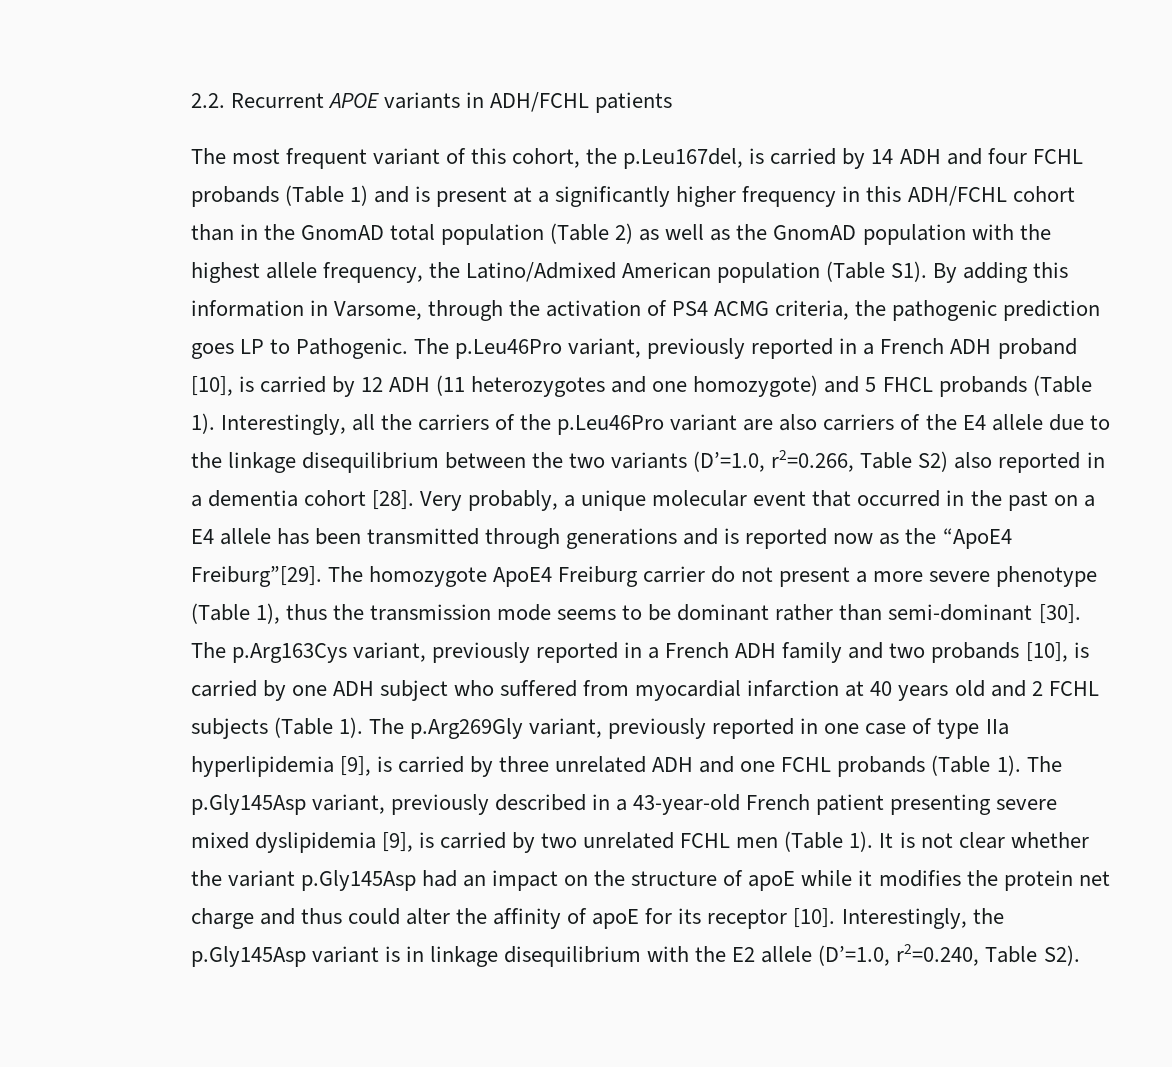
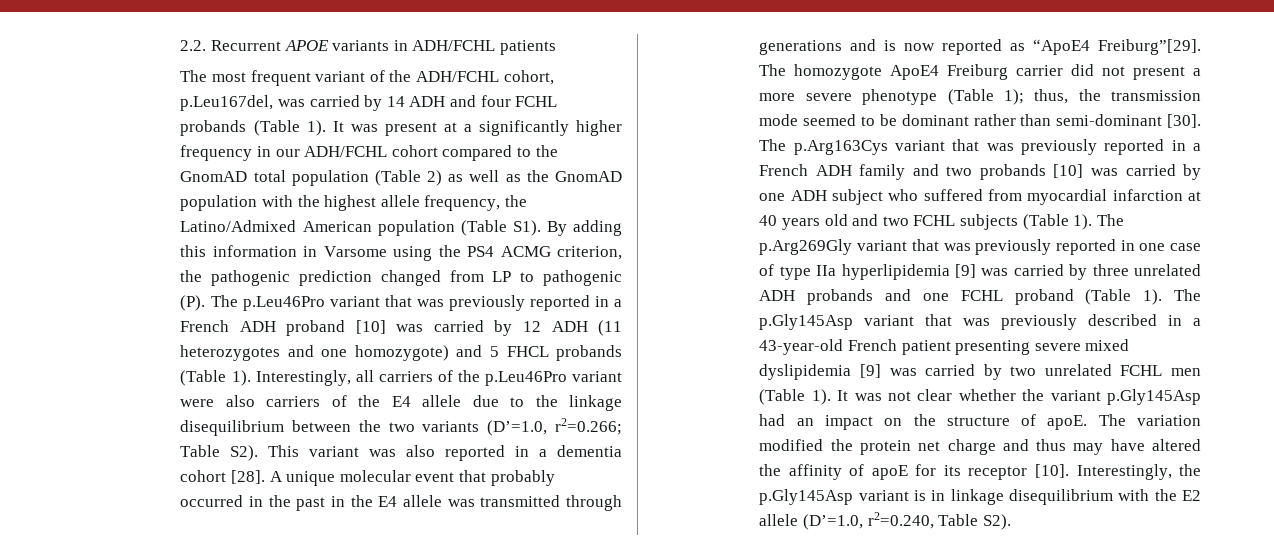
- The most frequent variant of this cohort, the p.Leu167del, is carried by 14 ADH and four FCHL probands (Table 1) and is present at a significantly higher frequency in this ADH/FCHL cohort than in the GnomAD total population (Table 2) as well as the GnomAD population with the highest allele frequency, the Latino/Admixed American population (Table S1). By adding this information in Varsome, through the activation of PS4 ACMG criteria, the pathogenic prediction goes LP to Pathogenic. The p.Leu46Pro variant, previously reported in a French ADH proband [10], is carried by 12 ADH (11 heterozygotes and one homozygote) and 5 FHCL probands (Table 1).
+ The most frequent variant of the ADH/FCHL cohort, p.Leu167del, was carried by 14 ADH and four FCHL probands (Table 1). It was present at a significantly higher frequency in our ADH/FCHL cohort compared to the GnomAD total population (Table 2) as well as the GnomAD population with the highest allele frequency, the Latino/Admixed American population (Table S1). By adding this information in Varsome using the PS4 ACMG criterion, the pathogenic prediction changed from LP to pathogenic (P). The p.Leu46Pro variant that was previously reported in a French ADH proband [10] was carried by 12 ADH (11 heterozygotes and one homozygote) and 5 FHCL probands (Table 1).
- Interestingly, all the carriers of the p.Leu46Pro variant are also carriers of the E4 allele due to the linkage disequilibrium between the two variants (D’=1.0, r2=0.266, Table S2) also reported in a dementia cohort [28].
+ Interestingly, all carriers of the p.Leu46Pro variant were also carriers of the E4 allele due to the linkage disequilibrium between the two variants (D’=1.0, r2=0.266; Table S2). This variant was also reported in a dementia cohort [28].
- Very probably, a unique molecular event that occurred in the past on a E4 allele has been transmitted through generations and is reported now as the “ApoE4 Freiburg”[29].
+ A unique molecular event that probably occurred in the past in the E4 allele was transmitted through generations and is now reported as “ApoE4 Freiburg”[29].
- The homozygote ApoE4 Freiburg carrier do not present a more severe phenotype (Table 1), thus the transmission mode seems to be dominant rather than semi-dominant [30].
+ The homozygote ApoE4 Freiburg carrier did not present a more severe phenotype (Table 1); thus, the transmission mode seemed to be dominant rather than semi-dominant [30].
- The p.Arg163Cys variant, previously reported in a French ADH family and two probands [10], is carried by one ADH subject who suffered from myocardial infarction at 40 years old and 2 FCHL subjects (Table 1).
+ The p.Arg163Cys variant that was previously reported in a French ADH family and two probands [10] was carried by one ADH subject who suffered from myocardial infarction at 40 years old and two FCHL subjects (Table 1).
- The p.Arg269Gly variant, previously reported in one case of type IIa hyperlipidemia [9], is carried by three unrelated ADH and one FCHL probands (Table 1).
+ The p.Arg269Gly variant that was previously reported in one case of type IIa hyperlipidemia [9] was carried by three unrelated ADH probands and one FCHL proband (Table 1).
- The p.Gly145Asp variant, previously described in a 43-year-old French patient presenting severe mixed dyslipidemia [9], is carried by two unrelated FCHL men (Table 1).
+ The p.Gly145Asp variant that was previously described in a 43-year-old French patient presenting severe mixed dyslipidemia [9] was carried by two unrelated FCHL men (Table 1).
- It is not clear whether the variant p.Gly145Asp had an impact on the structure of apoE while it modifies the protein net charge and thus could alter the affinity of apoE for its receptor [10].
+ It was not clear whether the variant p.Gly145Asp had an impact on the structure of apoE. The variation modified the protein net charge and thus may have altered the affinity of apoE for its receptor [10].

